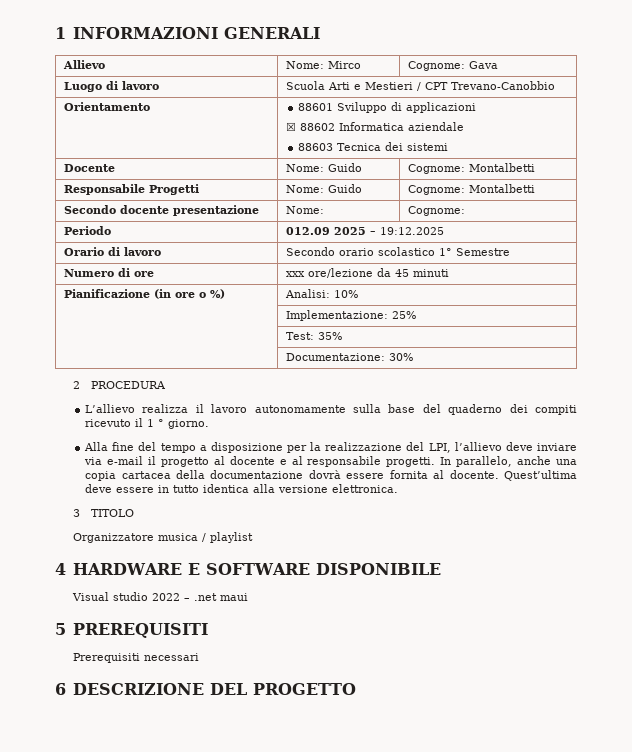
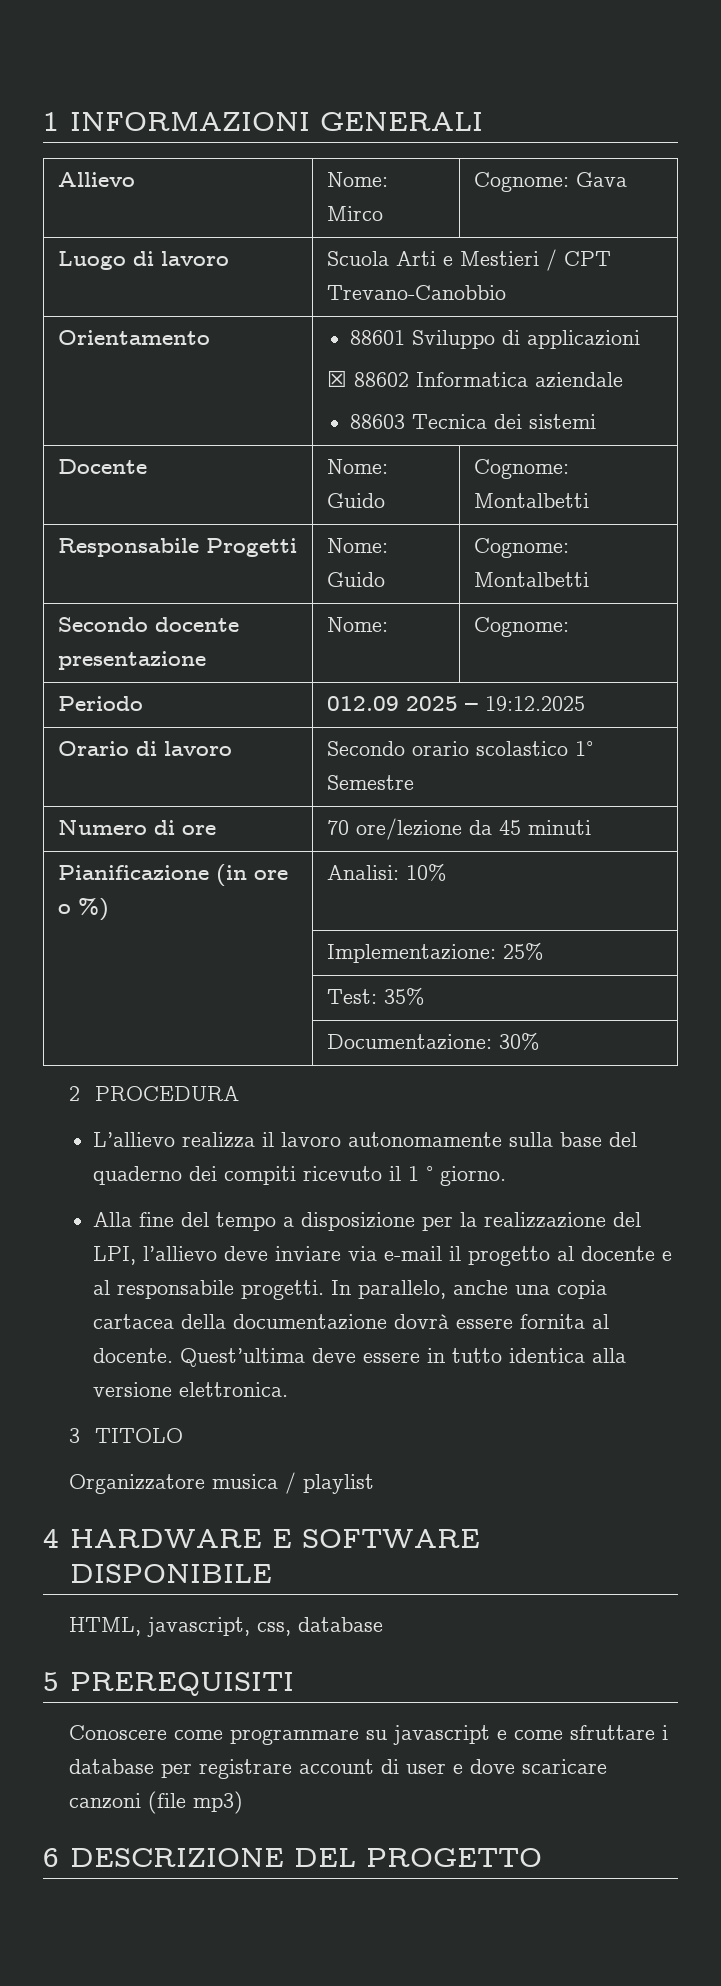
- Numero di ore | xxx ore/lezione da 45 minuti
+ Numero di ore | 70 ore/lezione da 45 minuti
- Visual studio 2022 – .net maui
+ HTML, javascript, css, database
  5 PREREQUISITI
- Prerequisiti necessari
+ Conoscere come programmare su javascript e come sfruttare i database per registrare account di user e dove scaricare canzoni (file mp3)

